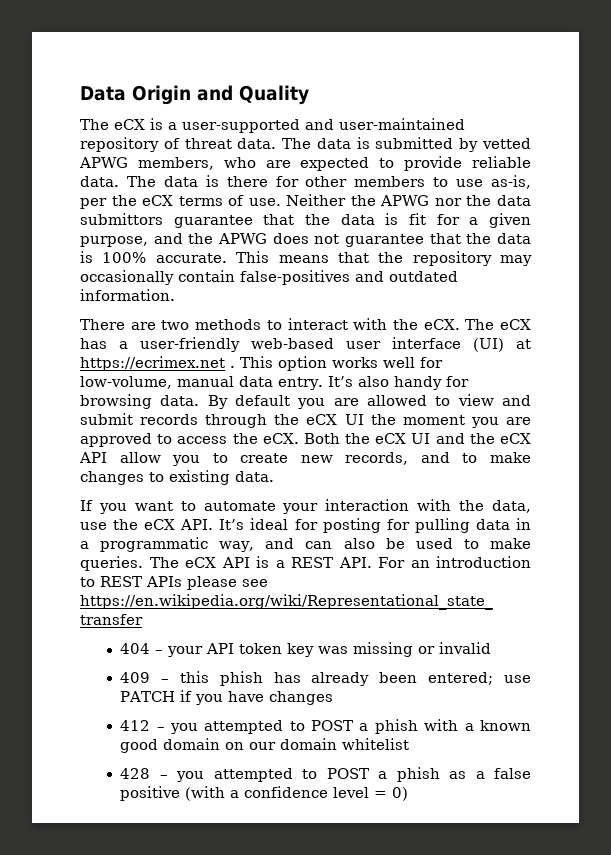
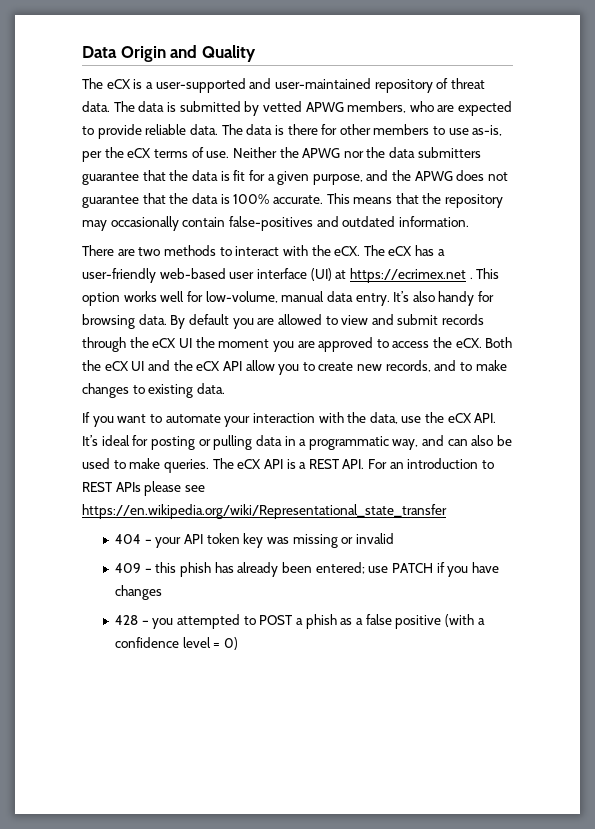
- Neither the APWG nor the data submittors guarantee that the data is fit for a given purpose, and the APWG does not guarantee that the data is 100% accurate.
+ Neither the APWG nor the data submitters guarantee that the data is fit for a given purpose, and the APWG does not guarantee that the data is 100% accurate.
- If you want to automate your interaction with the data, use the eCX API. It’s ideal for posting for pulling data in a programmatic way, and can also be used to make queries.
+ If you want to automate your interaction with the data, use the eCX API. It’s ideal for posting or pulling data in a programmatic way, and can also be used to make queries.
- 412 – you attempted to POST a phish with a known good domain on our domain whitelist

